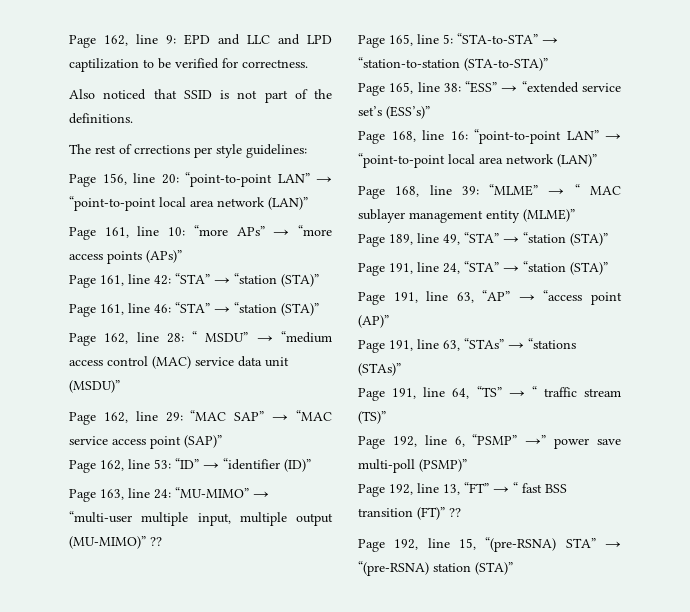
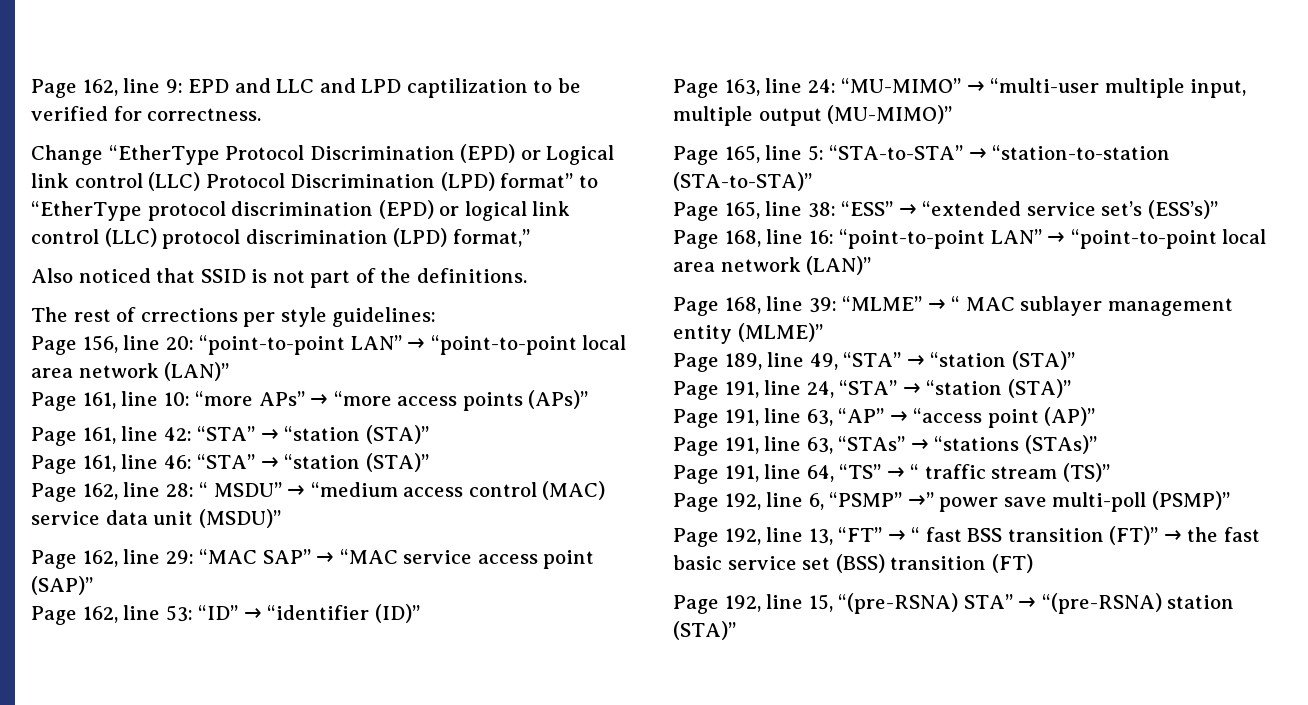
+ Change “EtherType Protocol Discrimination (EPD) or Logical link control (LLC) Protocol Discrimination (LPD) format” to “EtherType protocol discrimination (EPD) or logical link control (LLC) protocol discrimination (LPD) format,”
- Page 163, line 24: “MU-MIMO” → “multi-user multiple input, multiple output (MU-MIMO)” ??
+ Page 163, line 24: “MU-MIMO” → “multi-user multiple input, multiple output (MU-MIMO)”
- Page 192, line 13, “FT” → “ fast BSS transition (FT)” ??
+ Page 192, line 13, “FT” → “ fast BSS transition (FT)” → the fast basic service set (BSS) transition (FT)

